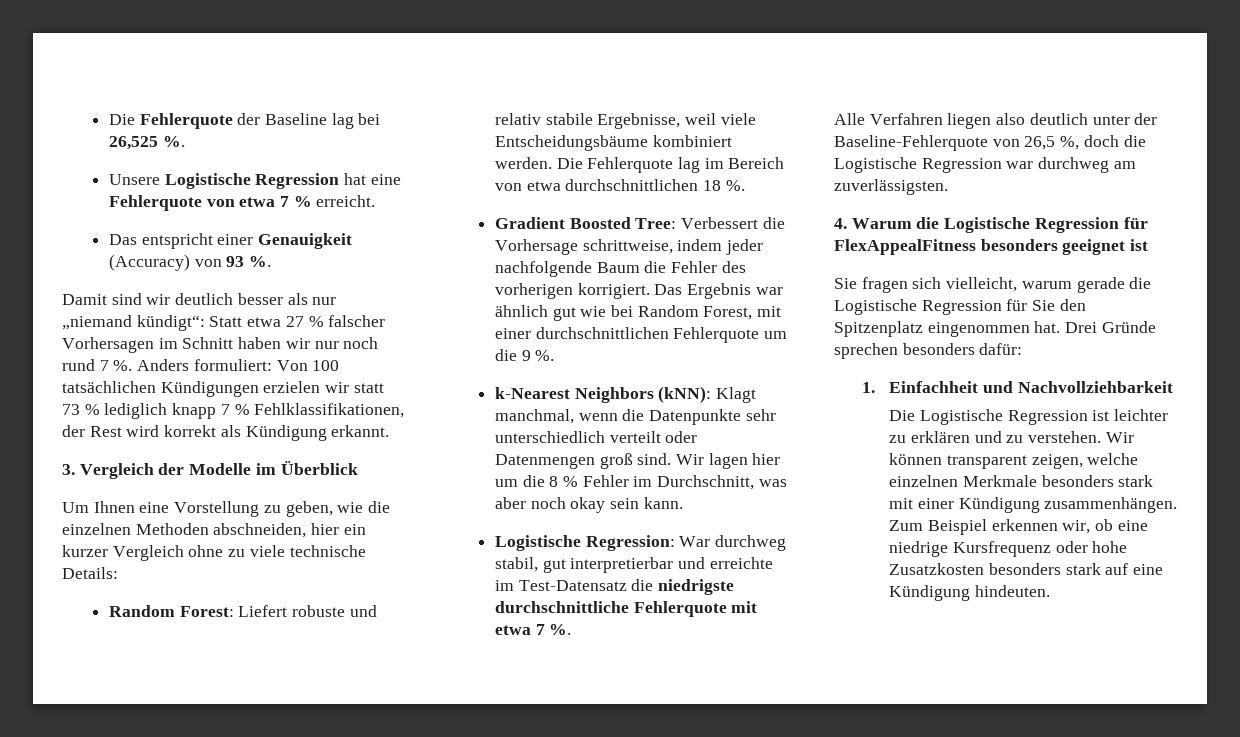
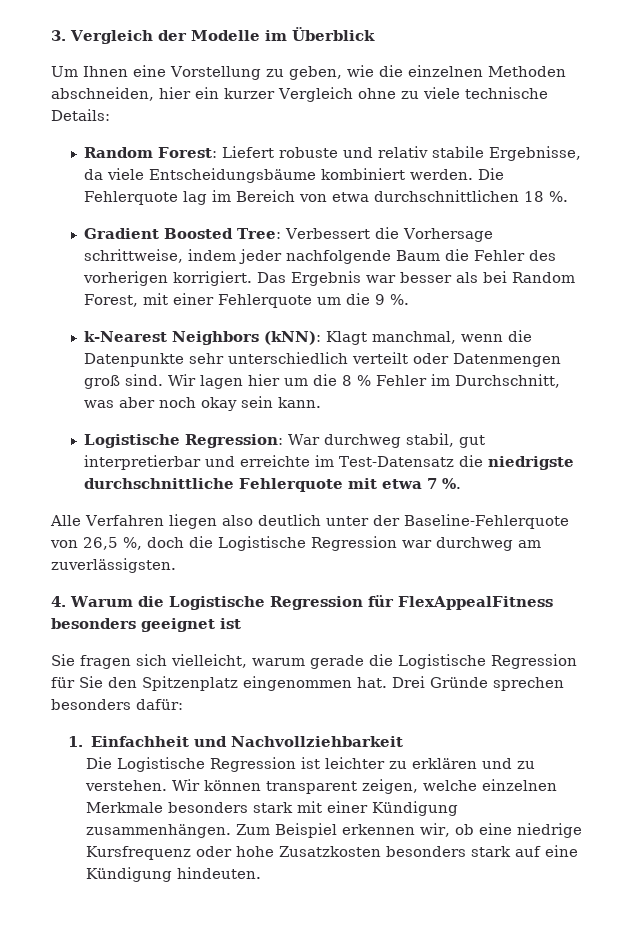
- Die Fehlerquote der Baseline lag bei 26,525 %.
- Unsere Logistische Regression hat eine Fehlerquote von etwa 7 % erreicht.
- Das entspricht einer Genauigkeit (Accuracy) von 93 %.
- Damit sind wir deutlich besser als nur „niemand kündigt“: Statt etwa 27 % falscher Vorhersagen im Schnitt haben wir nur noch rund 7 %. Anders formuliert: Von 100 tatsächlichen Kündigungen erzielen wir statt 73 % lediglich knapp 7 % Fehlklassifikationen, der Rest wird korrekt als Kündigung erkannt.
- Random Forest: Liefert robuste und relativ stabile Ergebnisse, weil viele Entscheidungsbäume kombiniert werden.
+ Random Forest: Liefert robuste und relativ stabile Ergebnisse, da viele Entscheidungsbäume kombiniert werden.
- Das Ergebnis war ähnlich gut wie bei Random Forest, mit einer durchschnittlichen Fehlerquote um die 9 %.
+ Das Ergebnis war besser als bei Random Forest, mit einer Fehlerquote um die 9 %.

